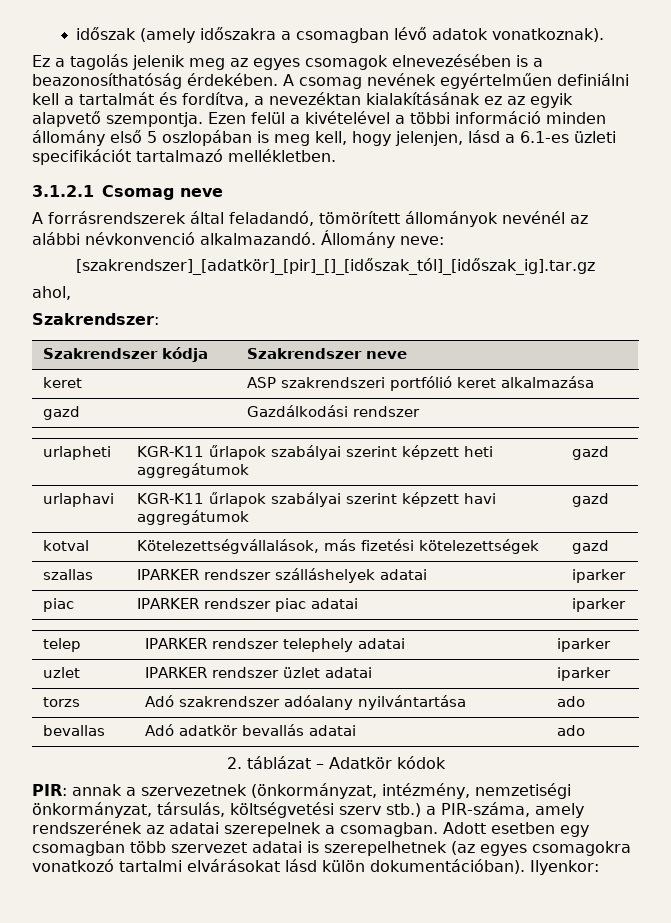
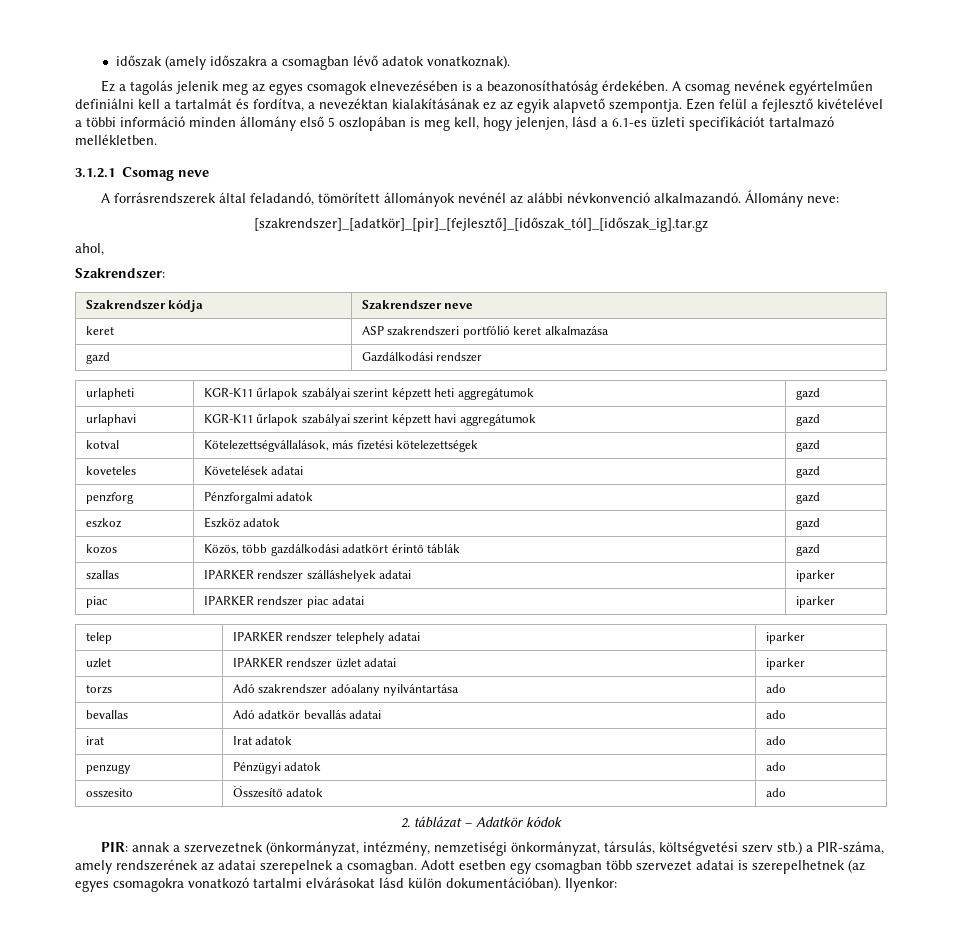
- Ezen felül a kivételével a többi információ minden állomány első 5 oszlopában is meg kell, hogy jelenjen, lásd a 6.1-es üzleti specifikációt tartalmazó mellékletben.
+ Ezen felül a fejlesztő kivételével a többi információ minden állomány első 5 oszlopában is meg kell, hogy jelenjen, lásd a 6.1-es üzleti specifikációt tartalmazó mellékletben.
- [szakrendszer]_[adatkör]_[pir]_[]_[időszak_tól]_[időszak_ig].tar.gz
+ [szakrendszer]_[adatkör]_[pir]_[fejlesztő]_[időszak_tól]_[időszak_ig].tar.gz
+ koveteles | Követelések adatai | gazd
+ penzforg | Pénzforgalmi adatok | gazd
+ eszkoz | Eszköz adatok | gazd
+ kozos | Közös, több gazdálkodási adatkört érintő táblák | gazd
+ irat | Irat adatok | ado
+ penzugy | Pénzügyi adatok | ado
+ osszesito | Összesítő adatok | ado

